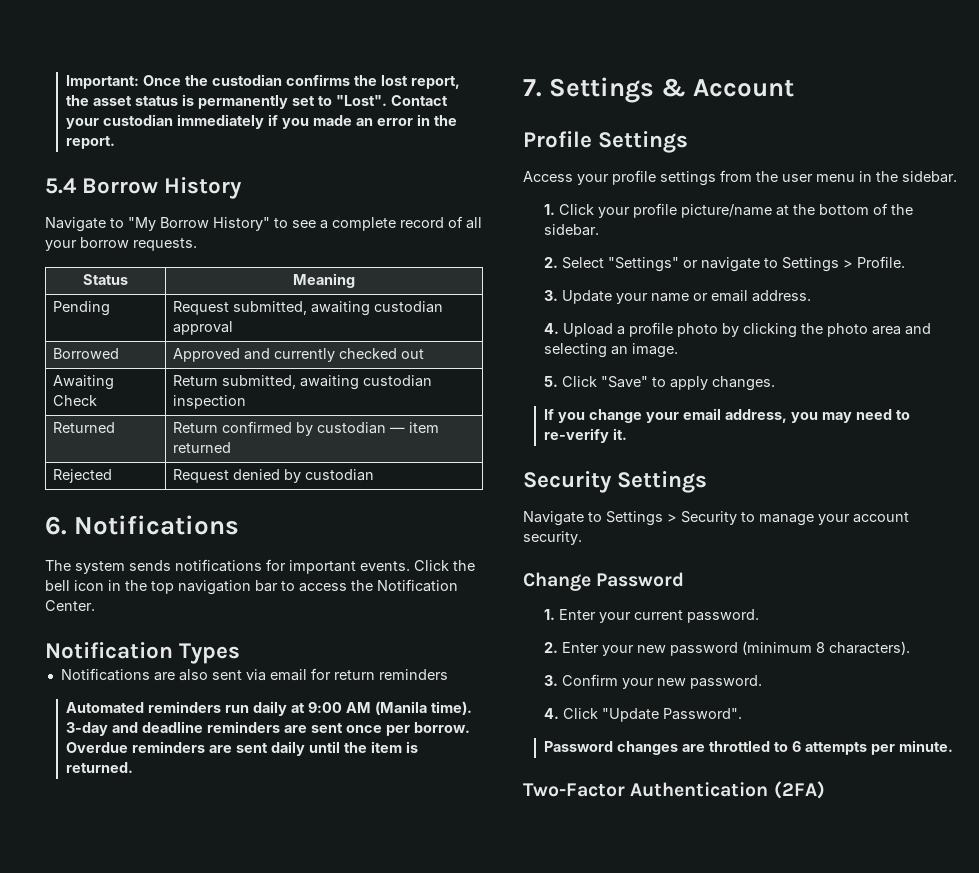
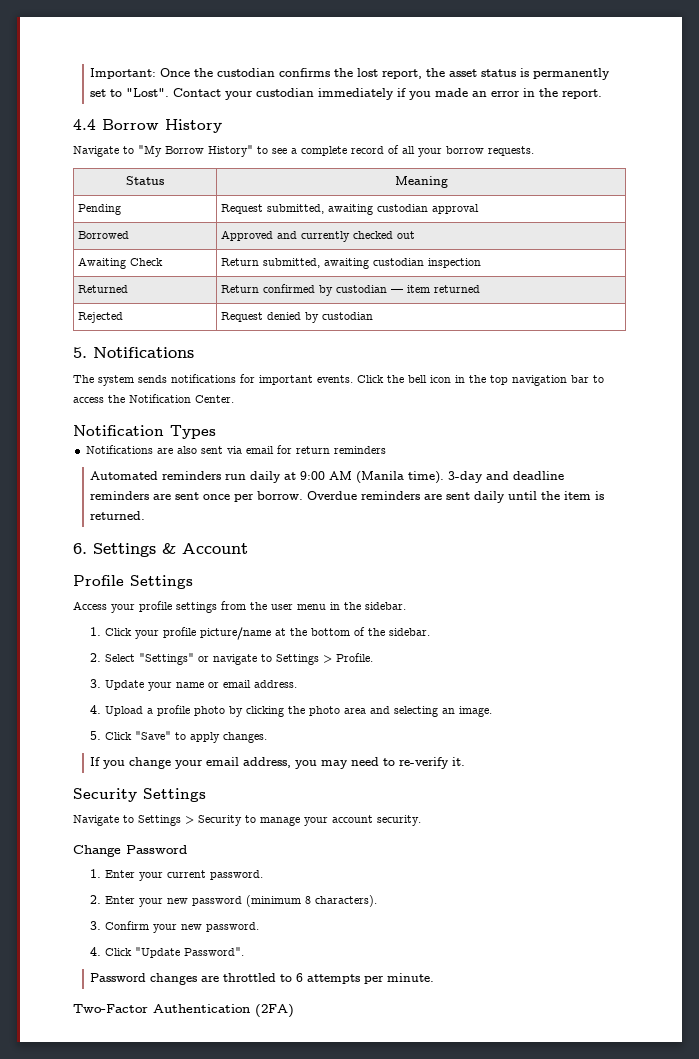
- 5.4 Borrow History
+ 4.4 Borrow History
- 6. Notifications
+ 5. Notifications
- 7. Settings & Account
+ 6. Settings & Account

